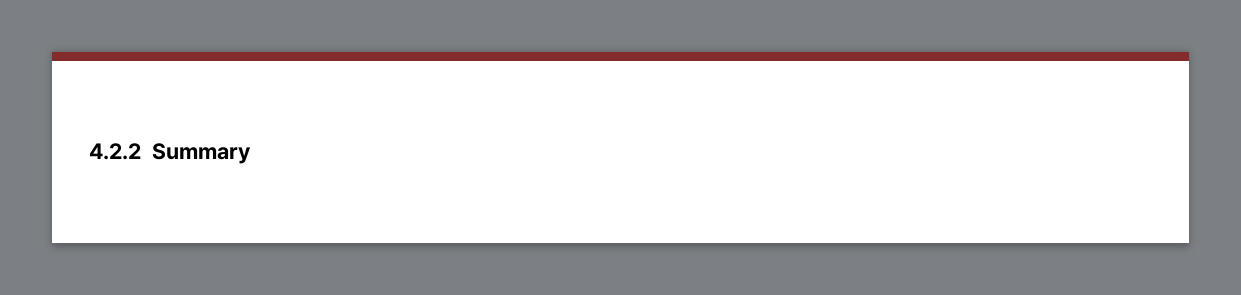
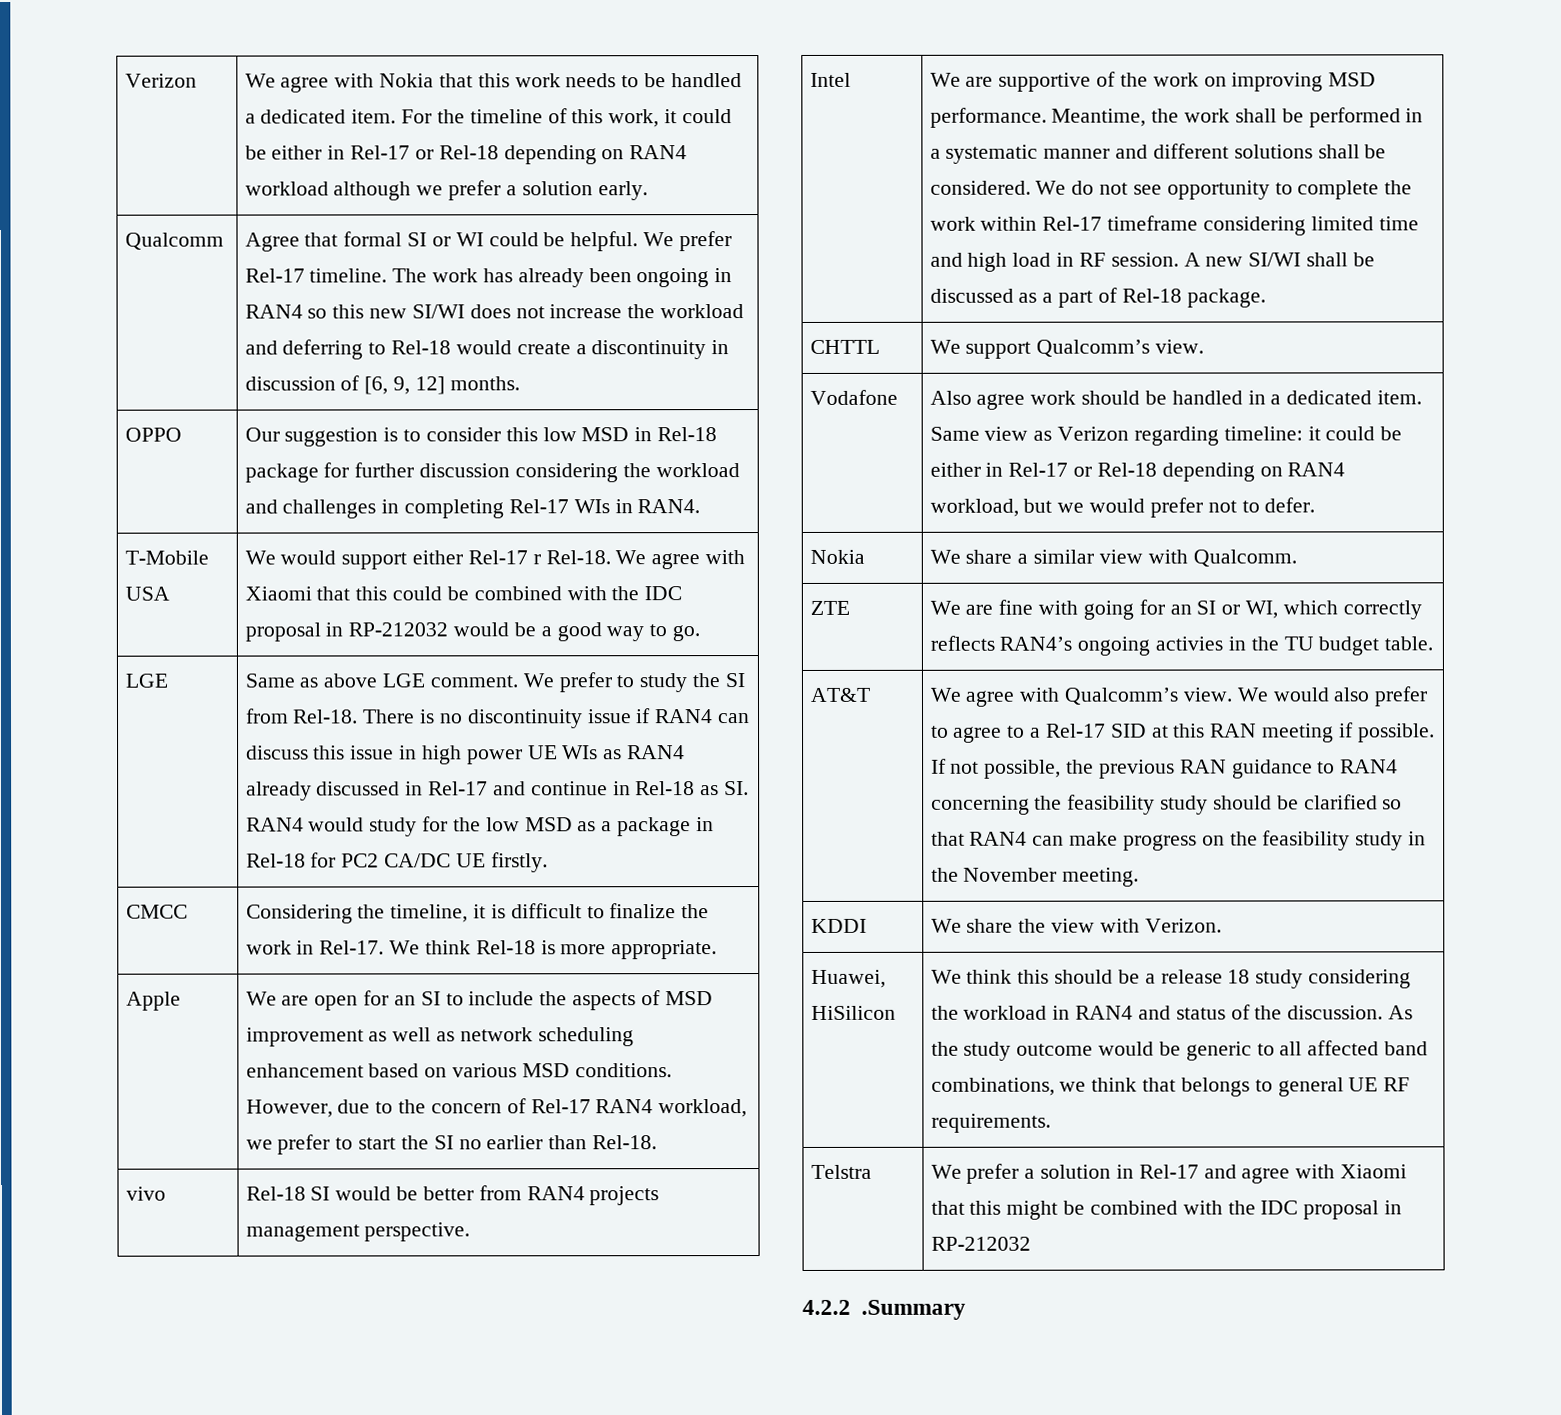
- 4.2.2 Summary
+ Verizon | We agree with Nokia that this work needs to be handled a dedicated item. For the timeline of this work, it could be either in Rel-17 or Rel-18 depending on RAN4 workload although we prefer a solution early.
+ Qualcomm | Agree that formal SI or WI could be helpful. We prefer Rel-17 timeline. The work has already been ongoing in RAN4 so this new SI/WI does not increase the workload and deferring to Rel-18 would create a discontinuity in discussion of [6, 9, 12] months.
+ OPPO | Our suggestion is to consider this low MSD in Rel-18 package for further discussion considering the workload and challenges in completing Rel-17 WIs in RAN4.
+ T-Mobile USA | We would support either Rel-17 r Rel-18. We agree with Xiaomi that this could be combined with the IDC proposal in RP-212032 would be a good way to go.
+ LGE | Same as above LGE comment. We prefer to study the SI from Rel-18. There is no discontinuity issue if RAN4 can discuss this issue in high power UE WIs as RAN4 already discussed in Rel-17 and continue in Rel-18 as SI. RAN4 would study for the low MSD as a package in Rel-18 for PC2 CA/DC UE firstly.
+ CMCC | Considering the timeline, it is difficult to finalize the work in Rel-17. We think Rel-18 is more appropriate.
+ Apple | We are open for an SI to include the aspects of MSD improvement as well as network scheduling enhancement based on various MSD conditions. However, due to the concern of Rel-17 RAN4 workload, we prefer to start the SI no earlier than Rel-18.
+ vivo | Rel-18 SI would be better from RAN4 projects management perspective.
+ Intel | We are supportive of the work on improving MSD performance. Meantime, the work shall be performed in a systematic manner and different solutions shall be considered. We do not see opportunity to complete the work within Rel-17 timeframe considering limited time and high load in RF session. A new SI/WI shall be discussed as a part of Rel-18 package.
+ CHTTL | We support Qualcomm’s view.
+ Vodafone | Also agree work should be handled in a dedicated item. Same view as Verizon regarding timeline: it could be either in Rel-17 or Rel-18 depending on RAN4 workload, but we would prefer not to defer.
+ Nokia | We share a similar view with Qualcomm.
+ ZTE | We are fine with going for an SI or WI, which correctly reflects RAN4’s ongoing activies in the TU budget table.
+ AT&T | We agree with Qualcomm’s view. We would also prefer to agree to a Rel-17 SID at this RAN meeting if possible. If not possible, the previous RAN guidance to RAN4 concerning the feasibility study should be clarified so that RAN4 can make progress on the feasibility study in the November meeting.
+ KDDI | We share the view with Verizon.
+ Huawei, HiSilicon | We think this should be a release 18 study considering the workload in RAN4 and status of the discussion. As the study outcome would be generic to all affected band combinations, we think that belongs to general UE RF requirements.
+ Telstra | We prefer a solution in Rel-17 and agree with Xiaomi that this might be combined with the IDC proposal in RP-212032
+ 4.2.2 .Summary

